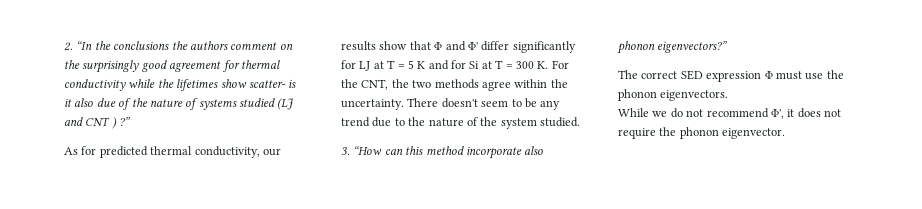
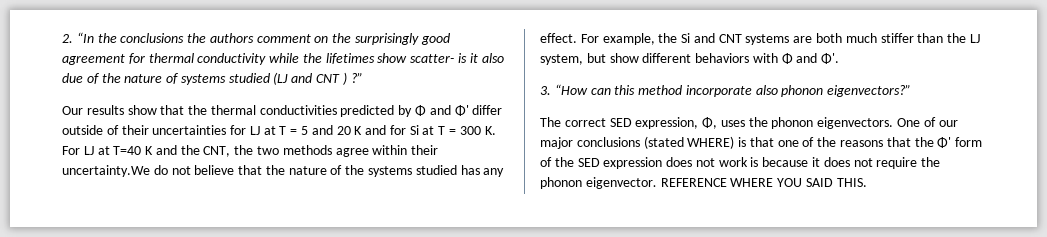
- As for predicted thermal conductivity, our results show that Φ and Φ' differ significantly for LJ at T = 5 K and for Si at T = 300 K. For the CNT, the two methods agree within the uncertainty. There doesn't seem to be any trend due to the nature of the system studied.
+ Our results show that the thermal conductivities predicted by Φ and Φ' differ outside of their uncertainties for LJ at T = 5 and 20 K and for Si at T = 300 K. For LJ at T=40 K and the CNT, the two methods agree within their uncertainty.We do not believe that the nature of the systems studied has any effect. For example, the Si and CNT systems are both much stiffer than the LJ system, but show different behaviors with Φ and Φ'.
- The correct SED expression Φ must use the phonon eigenvectors.
- While we do not recommend Φ', it does not require the phonon eigenvector.
+ The correct SED expression, Φ, uses the phonon eigenvectors. One of our major conclusions (stated WHERE) is that one of the reasons that the Φ' form of the SED expression does not work is because it does not require the phonon eigenvector.
+ REFERENCE WHERE YOU SAID THIS.

